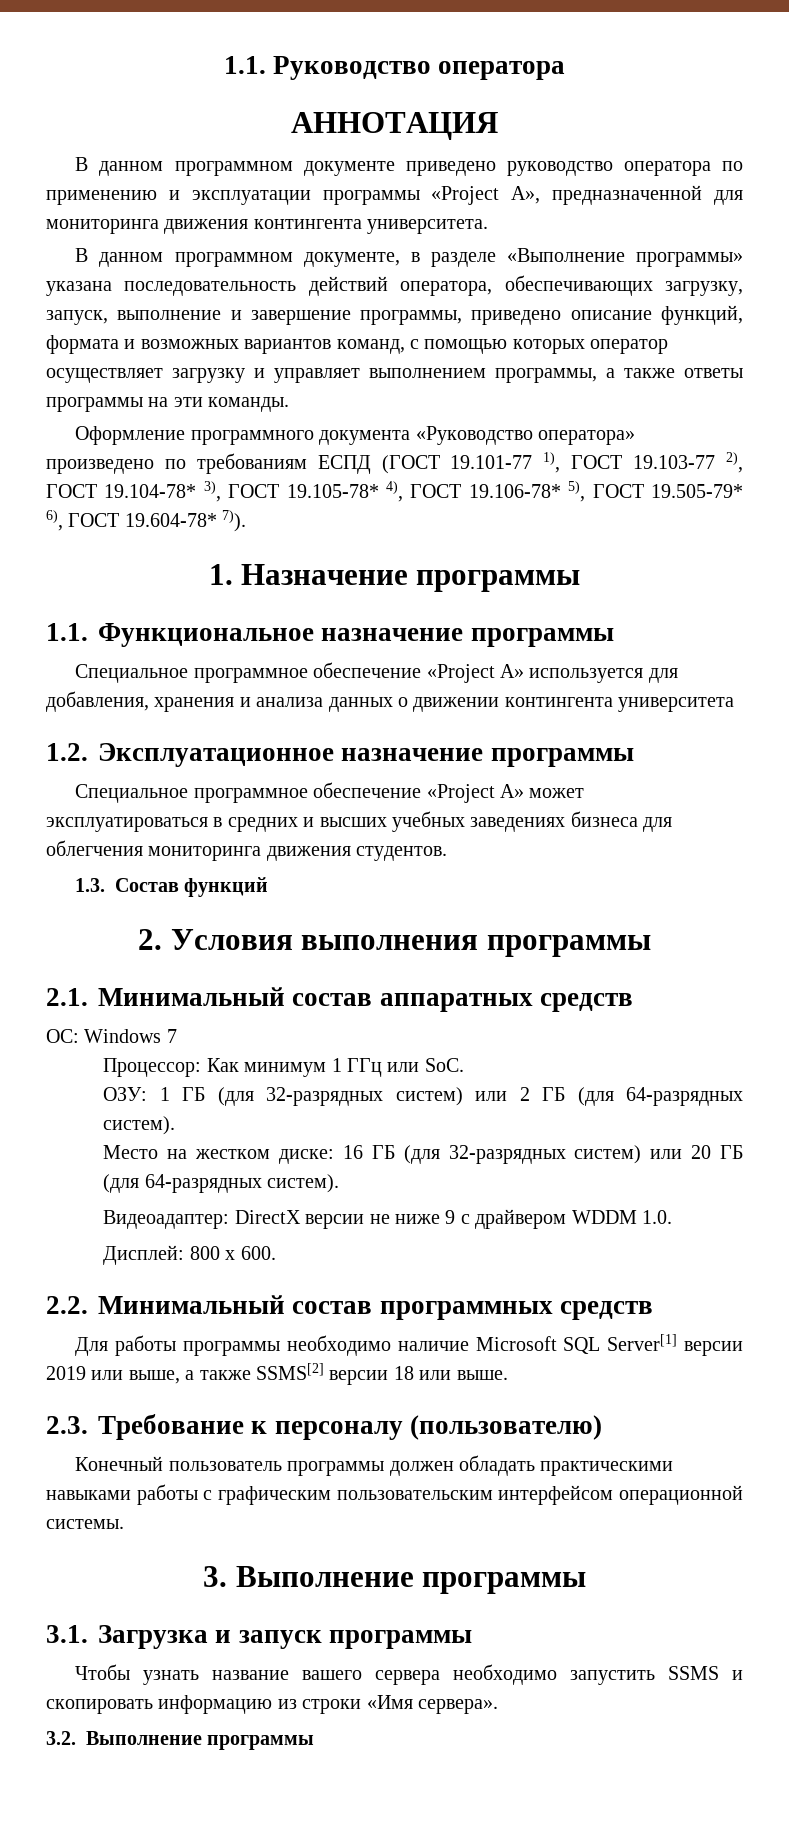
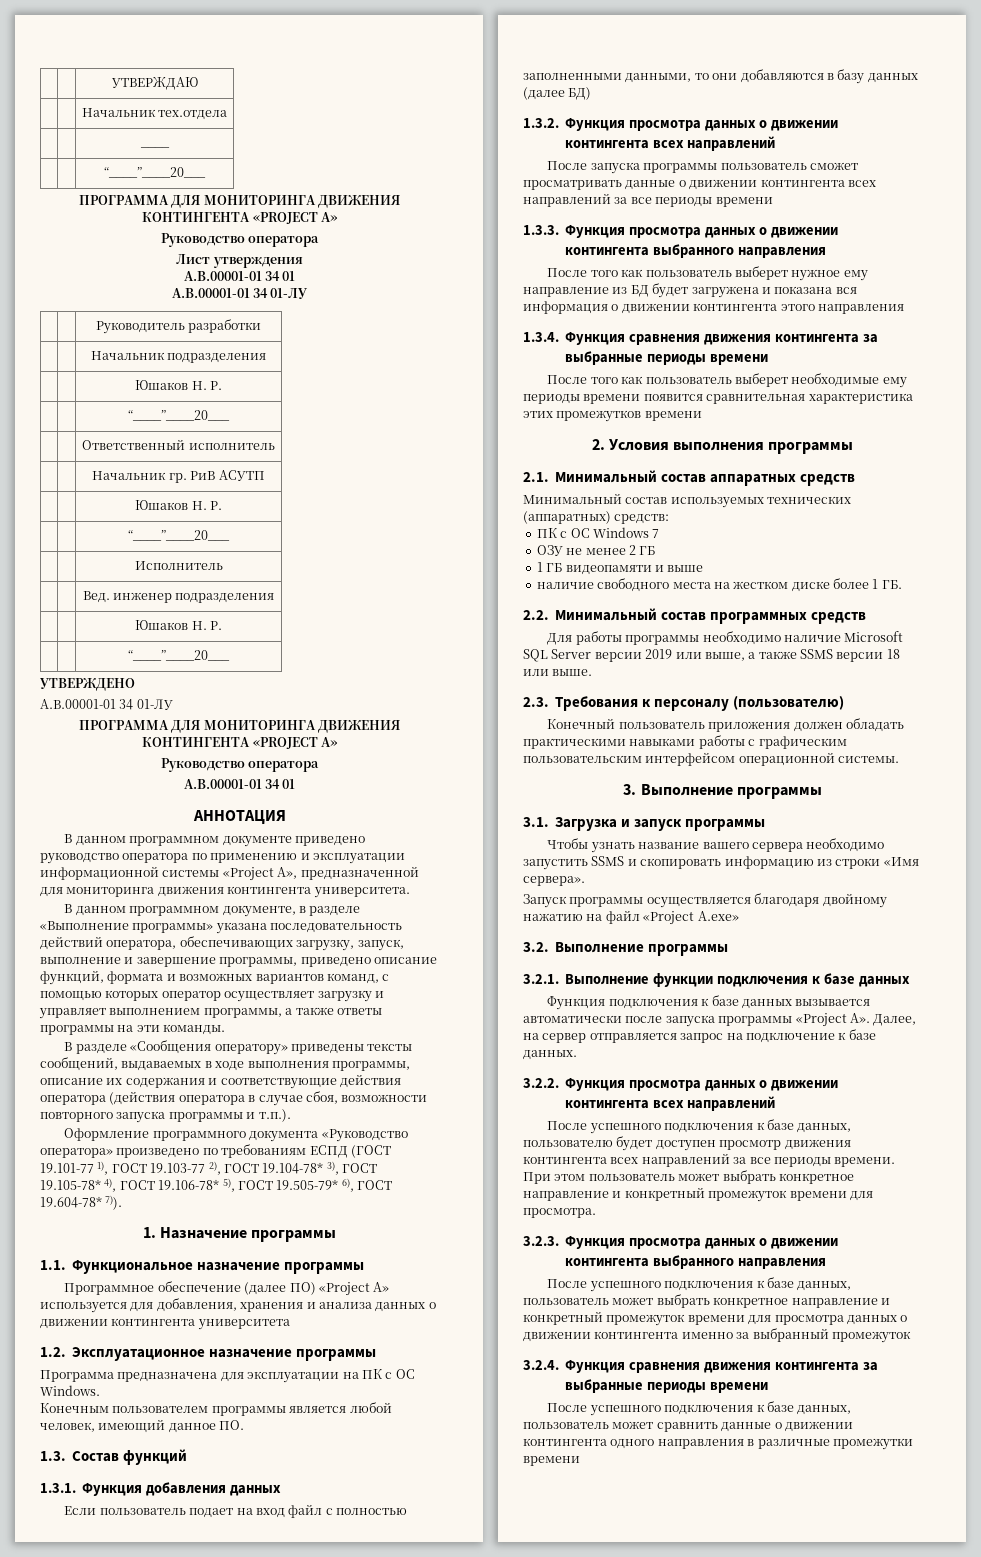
- 1.1. Руководство оператора
+ | | УТВЕРЖДАЮ
+ | | Начальник тех.отдела
+ | | ____
+ | | “____”____20___
+ ПРОГРАММА ДЛЯ МОНИТОРИНГА ДВИЖЕНИЯ КОНТИНГЕНТА «PROJECT A»
+ Руководство оператора
+ Лист утверждения
+ А.В.00001-01 34 01
+ А.В.00001-01 34 01-ЛУ
+ | | Руководитель разработки
+ | | Начальник подразделения
+ | | Юшаков Н. Р.
+ | | “____”____20___
+ | | Ответственный исполнитель
+ | | Начальник гр. РиВ АСУТП
+ | | Юшаков Н. Р.
+ | | “____”____20___
+ | | Исполнитель
+ | | Вед. инженер подразделения
+ | | Юшаков Н. Р.
+ | | “____”____20___
+ УТВЕРЖДЕНО
+ А.В.00001-01 34 01-ЛУ
+ ПРОГРАММА ДЛЯ МОНИТОРИНГА ДВИЖЕНИЯ КОНТИНГЕНТА «PROJECT A»
+ Руководство оператора
+ А.В.00001-01 34 01
- В данном программном документе приведено руководство оператора по применению и эксплуатации программы «Project A», предназначенной для мониторинга движения контингента университета.
+ В данном программном документе приведено руководство оператора по применению и эксплуатации информационной системы «Project A», предназначенной для мониторинга движения контингента университета.
+ В разделе «Сообщения оператору» приведены тексты сообщений, выдаваемых в ходе выполнения программы, описание их содержания и соответствующие действия оператора (действия оператора в случае сбоя, возможности повторного запуска программы и т.п.).
- Специальное программное обеспечение «Project A» используется для добавления, хранения и анализа данных о движении контингента университета
+ Программное обеспечение (далее ПО) «Project A» используется для добавления, хранения и анализа данных о движении контингента университета
- Специальное программное обеспечение «Project A» может эксплуатироваться в средних и высших учебных заведениях бизнеса для облегчения мониторинга движения студентов.
+ Программа предназначена для эксплуатации на ПК с ОС Windows.
+ Конечным пользователем программы является любой человек, имеющий данное ПО.
  1.3. Состав функций
+ 1.3.1. Функция добавления данных
+ Если пользователь подает на вход файл с полностью заполненными данными, то они добавляются в базу данных (далее БД)
+ 1.3.2. Функция просмотра данных о движении контингента всех направлений
+ После запуска программы пользователь сможет просматривать данные о движении контингента всех направлений за все периоды времени
+ 1.3.3. Функция просмотра данных о движении контингента выбранного направления
+ После того как пользователь выберет нужное ему направление из БД будет загружена и показана вся информация о движении контингента этого направления
+ 1.3.4. Функция сравнения движения контингента за выбранные периоды времени
+ После того как пользователь выберет необходимые ему периоды времени появится сравнительная характеристика этих промежутков времени
- ОС: Windows 7
- Процессор: Как минимум 1 ГГц или SoC.
- ОЗУ: 1 ГБ (для 32-разрядных систем) или 2 ГБ (для 64-разрядных систем).
- Место на жестком диске: 16 ГБ (для 32-разрядных систем) или 20 ГБ (для 64-разрядных систем).
- Видеоадаптер: DirectX версии не ниже 9 с драйвером WDDM 1.0.
- Дисплей: 800 x 600.
+ Минимальный состав используемых технических (аппаратных) средств:
+ ПК с ОС Windows 7
+ ОЗУ не менее 2 ГБ
+ 1 ГБ видеопамяти и выше
+ наличие свободного места на жестком диске более 1 ГБ.
- Для работы программы необходимо наличие Microsoft SQL Server[1] версии 2019 или выше, а также SSMS[2] версии 18 или выше.
+ Для работы программы необходимо наличие Microsoft SQL Server версии 2019 или выше, а также SSMS версии 18 или выше.
- 2.3. Требование к персоналу (пользователю)
+ 2.3. Требования к персоналу (пользователю)
- Конечный пользователь программы должен обладать практическими навыками работы с графическим пользовательским интерфейсом операционной системы.
+ Конечный пользователь приложения должен обладать практическими навыками работы с графическим пользовательским интерфейсом операционной системы.
+ Запуск программы осуществляется благодаря двойному нажатию на файл «Project A.exe»
  3.2. Выполнение программы
+ 3.2.1. Выполнение функции подключения к базе данных
+ Функция подключения к базе данных вызывается автоматически после запуска программы «Project A». Далее, на сервер отправляется запрос на подключение к базе данных.
+ 3.2.2. Функция просмотра данных о движении контингента всех направлений
+ После успешного подключения к базе данных, пользователю будет доступен просмотр движения контингента всех направлений за все периоды времени. При этом пользователь может выбрать конкретное направление и конкретный промежуток времени для просмотра.
+ 3.2.3. Функция просмотра данных о движении контингента выбранного направления
+ После успешного подключения к базе данных, пользователь может выбрать конкретное направление и конкретный промежуток времени для просмотра данных о движении контингента именно за выбранный промежуток
+ 3.2.4. Функция сравнения движения контингента за выбранные периоды времени
+ После успешного подключения к базе данных, пользователь может сравнить данные о движении контингента одного направления в различные промежутки времени

